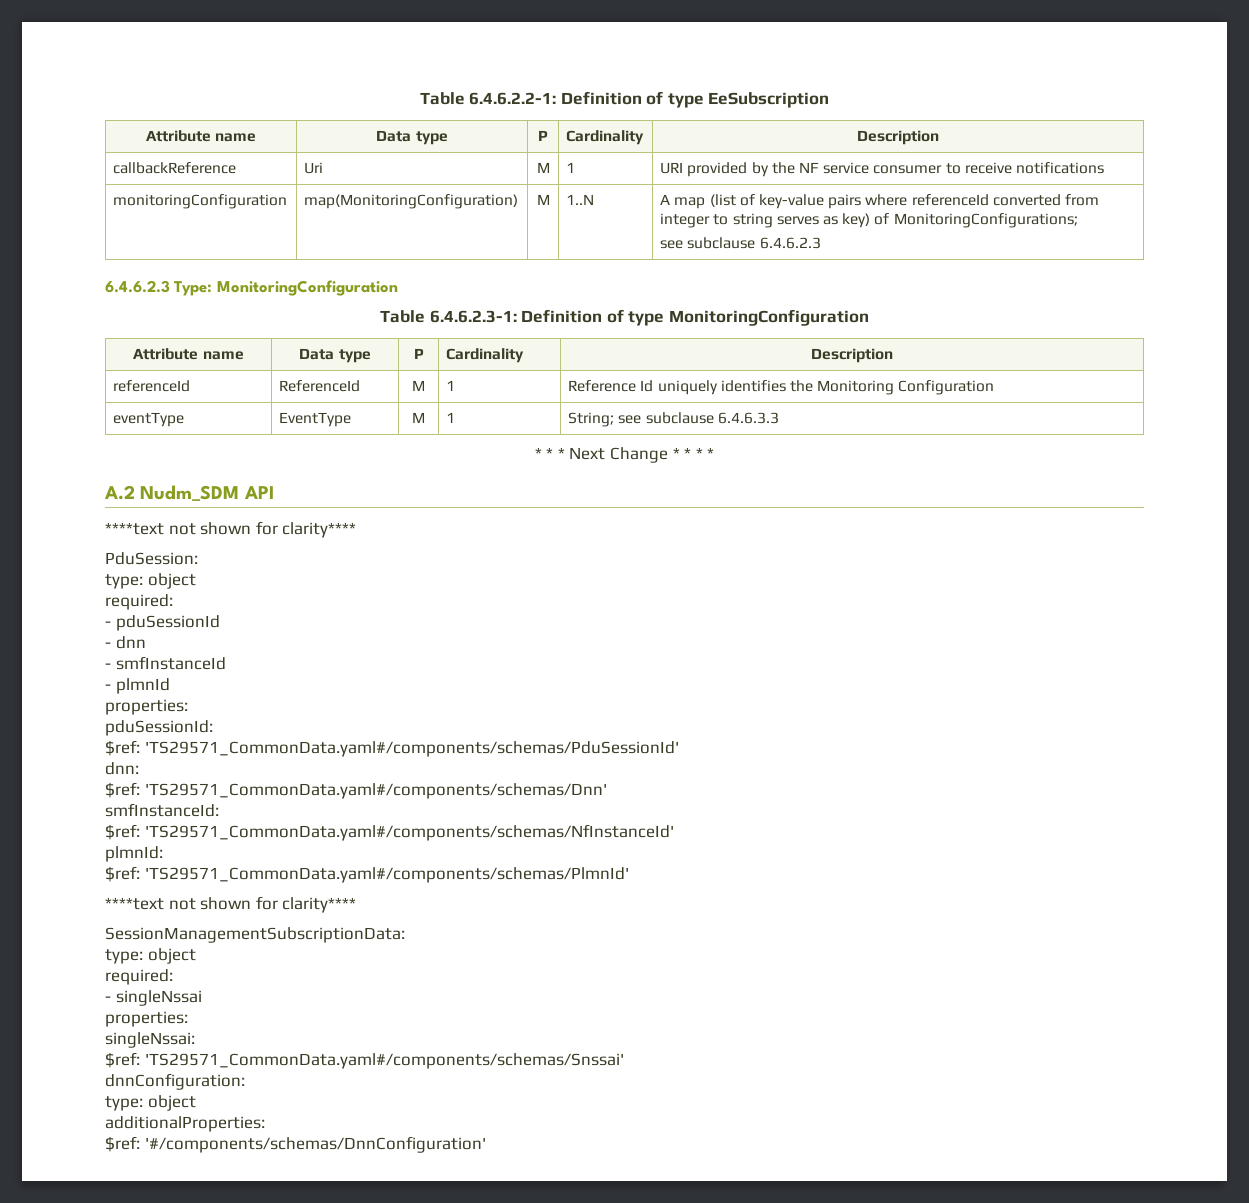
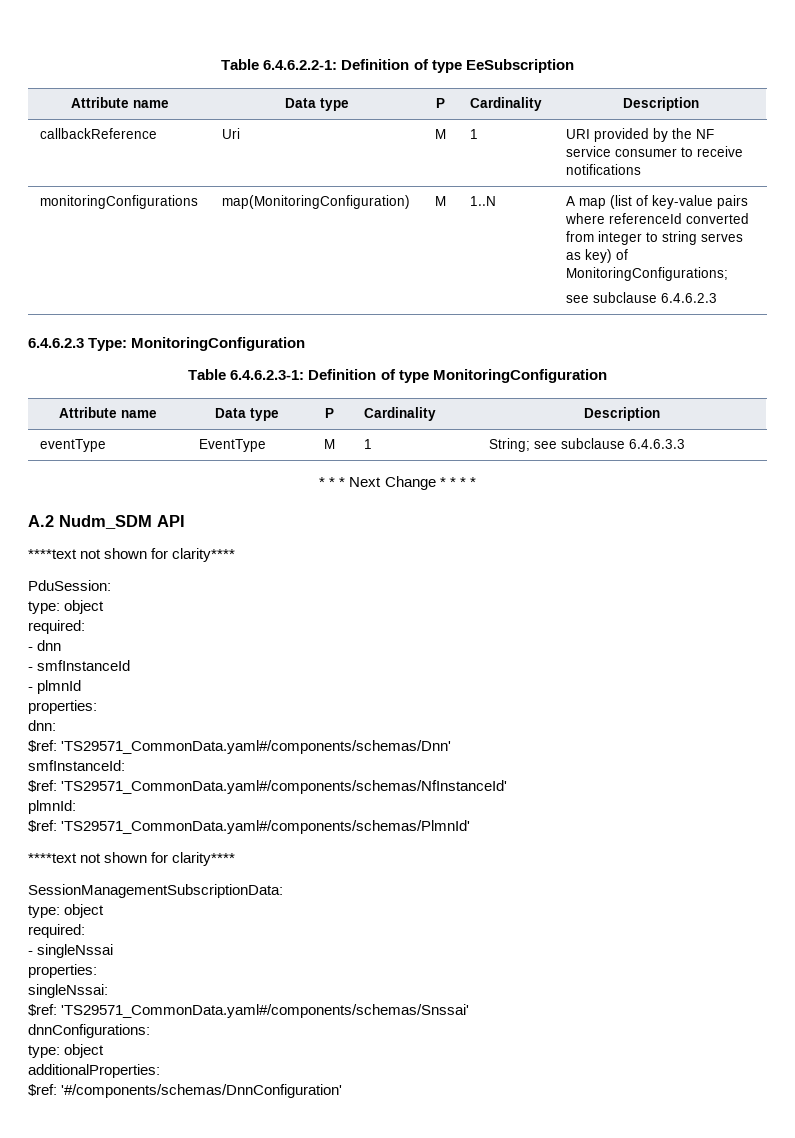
- monitoringConfiguration | map(MonitoringConfiguration) | M | 1..N | A map (list of key-value pairs where referenceId converted from integer to string serves as key) of MonitoringConfigurations;
+ monitoringConfigurations | map(MonitoringConfiguration) | M | 1..N | A map (list of key-value pairs where referenceId converted from integer to string serves as key) of MonitoringConfigurations;
- referenceId | ReferenceId | M | 1 | Reference Id uniquely identifies the Monitoring Configuration
- - pduSessionId
- pduSessionId:
- $ref: 'TS29571_CommonData.yaml#/components/schemas/PduSessionId'
- dnnConfiguration:
+ dnnConfigurations:

